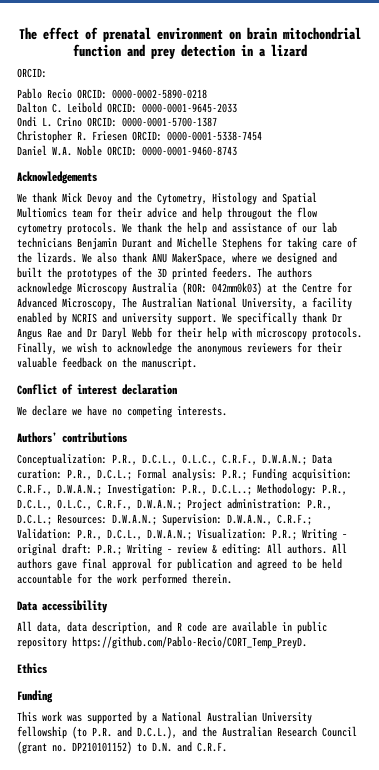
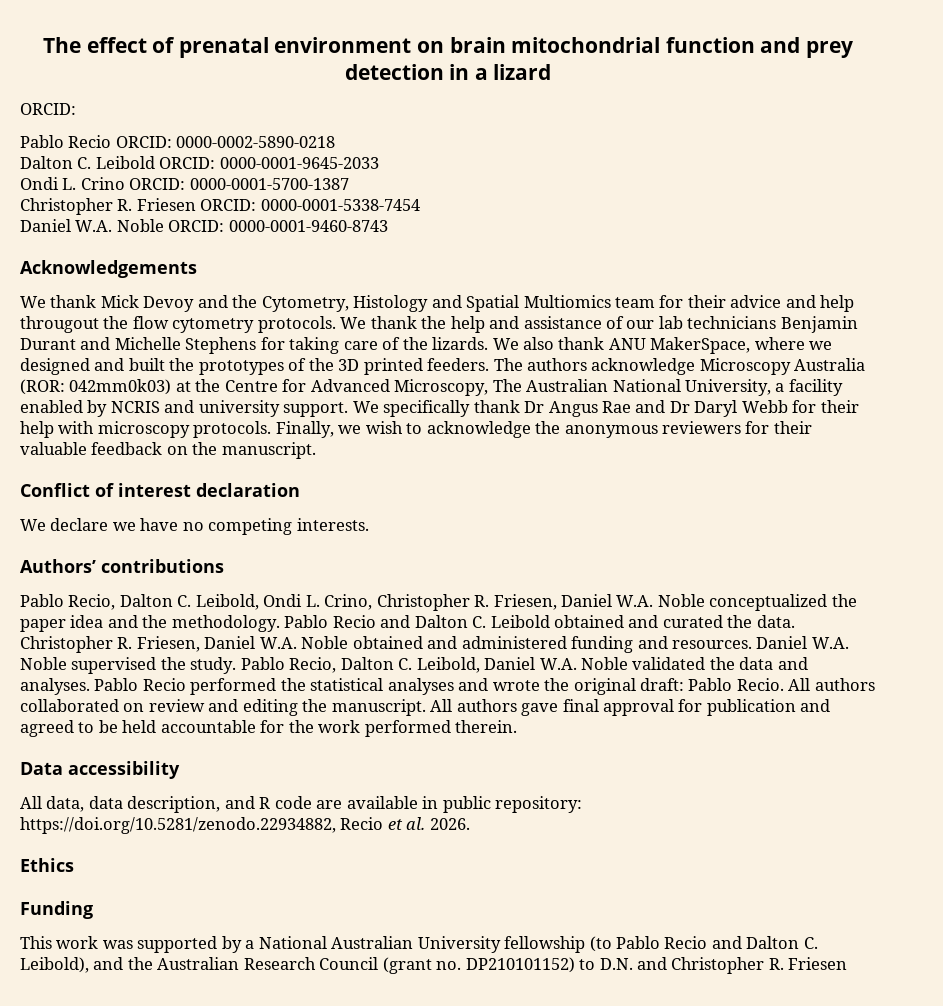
- Conceptualization: P.R., D.C.L., O.L.C., C.R.F., D.W.A.N.; Data curation: P.R., D.C.L.; Formal analysis: P.R.; Funding acquisition: C.R.F., D.W.A.N.; Investigation: P.R., D.C.L..; Methodology: P.R., D.C.L., O.L.C., C.R.F., D.W.A.N.; Project administration: P.R., D.C.L.; Resources: D.W.A.N.; Supervision: D.W.A.N., C.R.F.; Validation: P.R., D.C.L., D.W.A.N.; Visualization: P.R.; Writing – original draft: P.R.; Writing – review & editing: All authors.
+ Pablo Recio, Dalton C. Leibold, Ondi L. Crino, Christopher R. Friesen, Daniel W.A. Noble conceptualized the paper idea and the methodology. Pablo Recio and Dalton C. Leibold obtained and curated the data. Christopher R. Friesen, Daniel W.A. Noble obtained and administered funding and resources. Daniel W.A. Noble supervised the study. Pablo Recio, Dalton C. Leibold, Daniel W.A. Noble validated the data and analyses. Pablo Recio performed the statistical analyses and wrote the original draft: Pablo Recio. All authors collaborated on review and editing the manuscript.
- All data, data description, and R code are available in public repository https://github.com/Pablo-Recio/CORT_Temp_PreyD.
+ All data, data description, and R code are available in public repository: https://doi.org/10.5281/zenodo.22934882, Recio et al. 2026.
- This work was supported by a National Australian University fellowship (to P.R. and D.C.L.), and the Australian Research Council (grant no. DP210101152) to D.N. and C.R.F.
+ This work was supported by a National Australian University fellowship (to Pablo Recio and Dalton C. Leibold), and the Australian Research Council (grant no. DP210101152) to D.N. and Christopher R. Friesen

